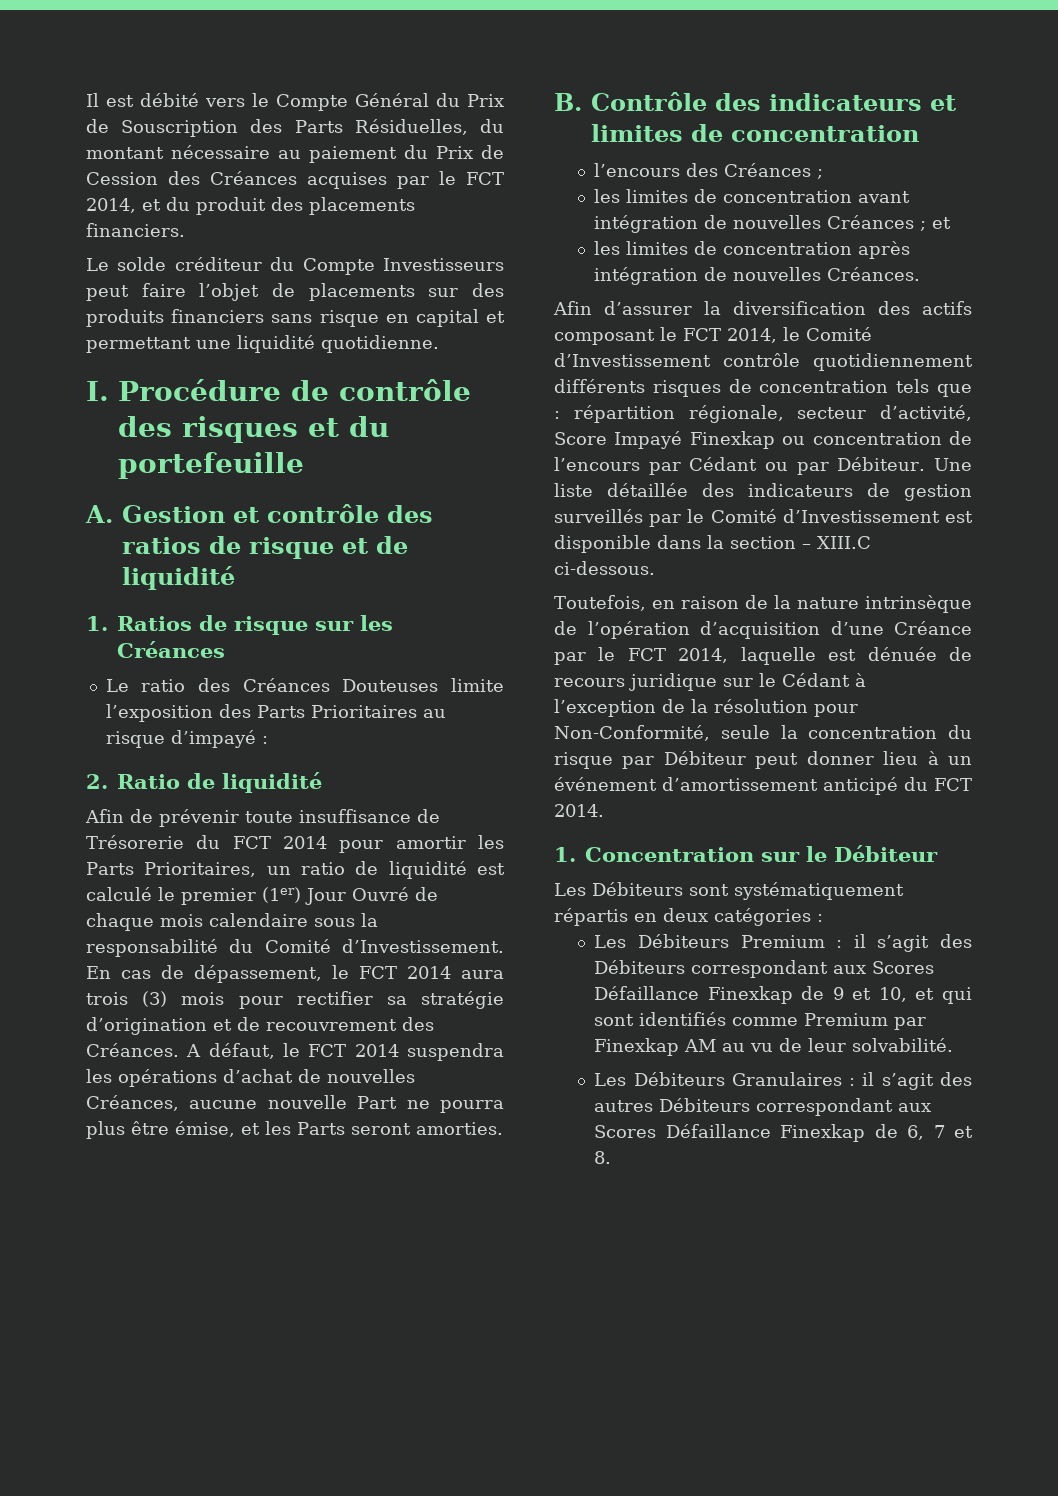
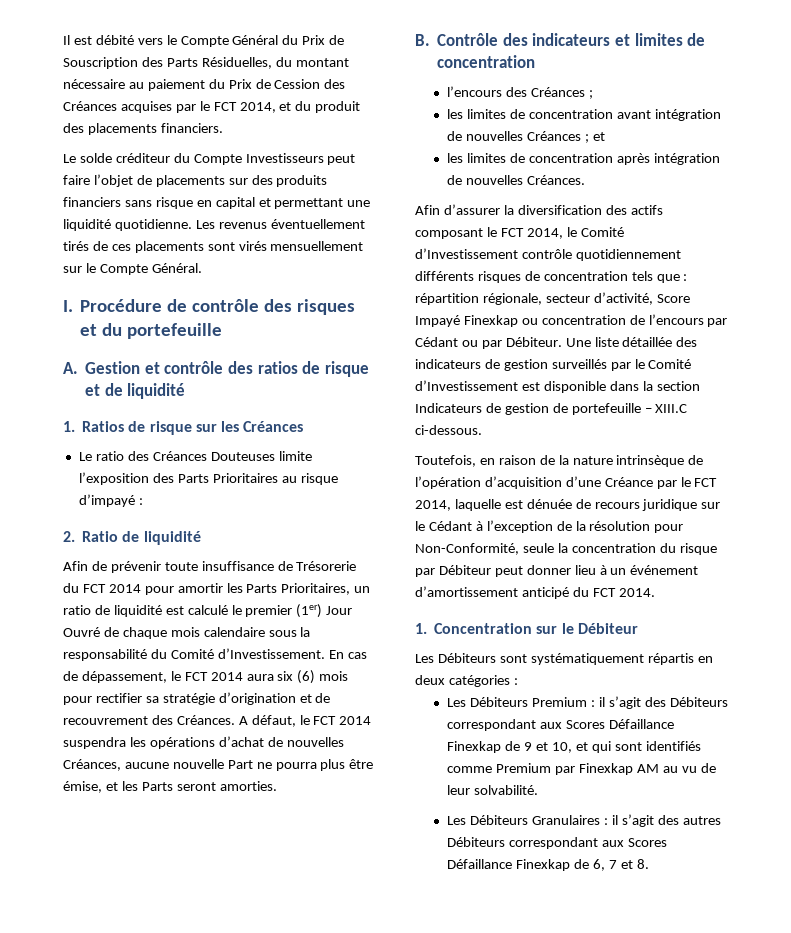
+ Les revenus éventuellement tirés de ces placements sont virés mensuellement sur le Compte Général.
- En cas de dépassement, le FCT 2014 aura trois (3) mois pour rectifier sa stratégie d’origination et de recouvrement des Créances.
+ En cas de dépassement, le FCT 2014 aura six (6) mois pour rectifier sa stratégie d’origination et de recouvrement des Créances.
- Une liste détaillée des indicateurs de gestion surveillés par le Comité d’Investissement est disponible dans la section – XIII.C ci-dessous.
+ Une liste détaillée des indicateurs de gestion surveillés par le Comité d’Investissement est disponible dans la section Indicateurs de gestion de portefeuille – XIII.C ci-dessous.

